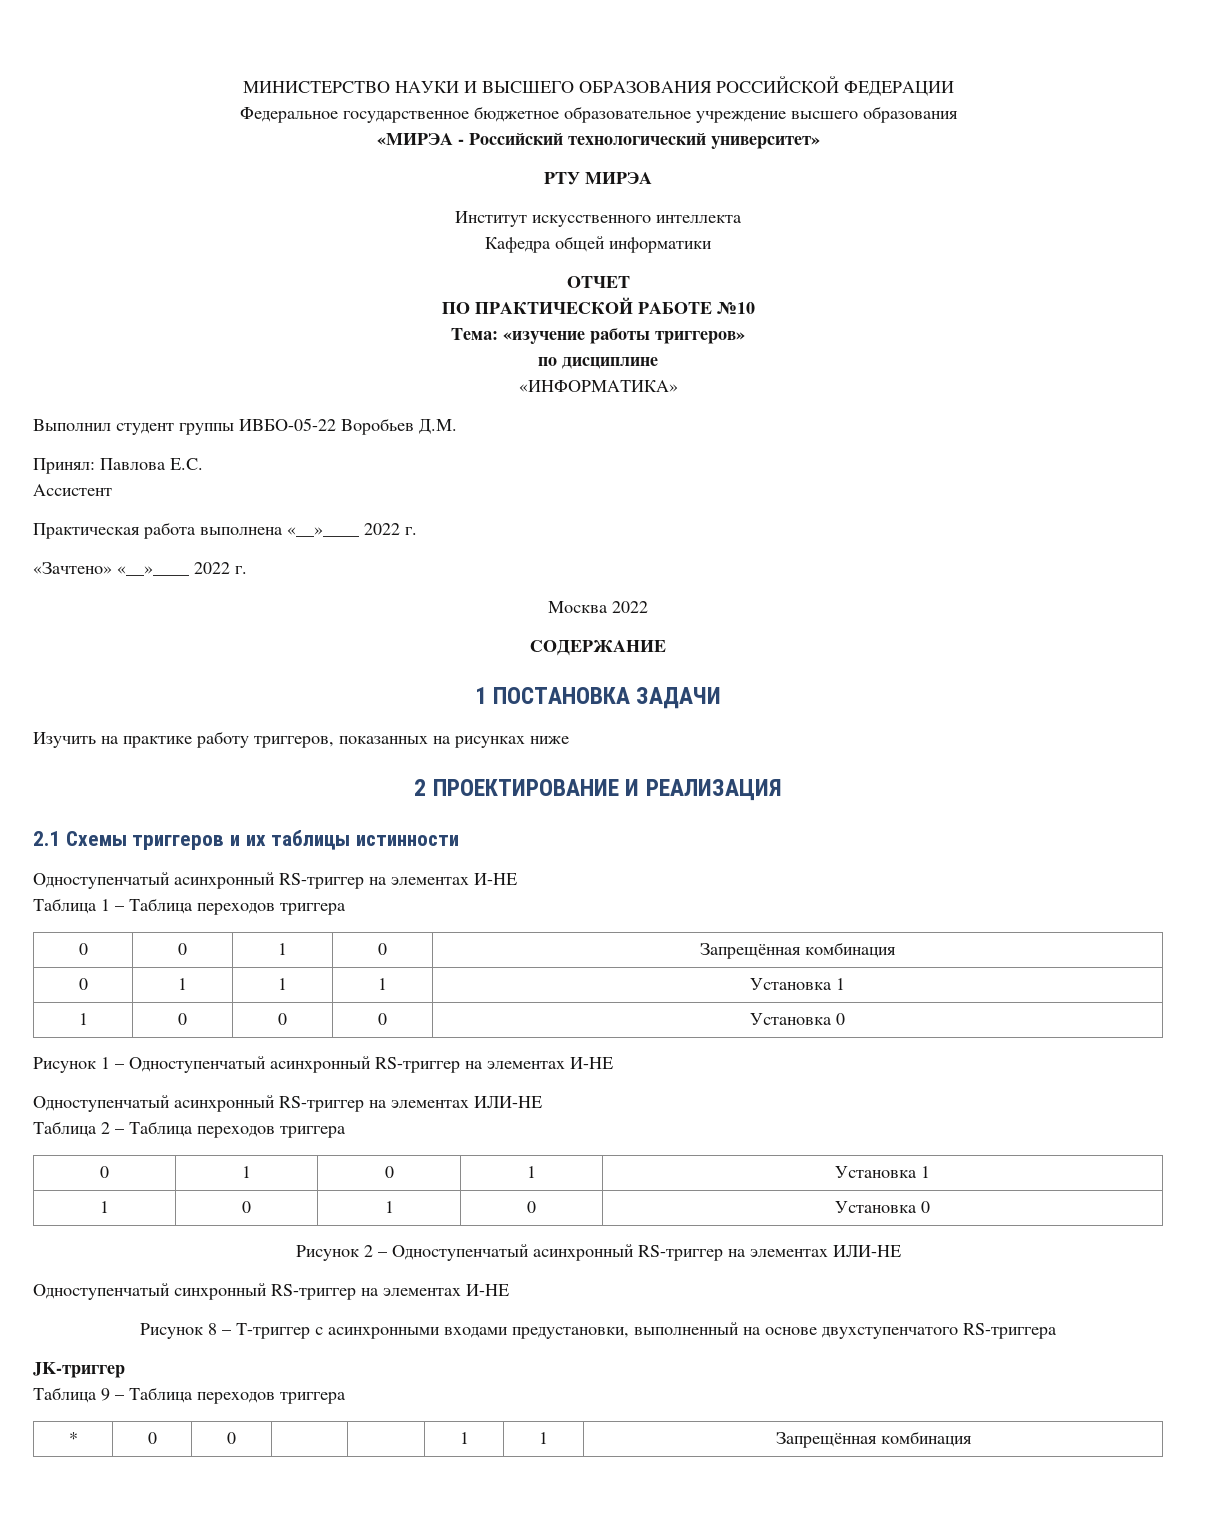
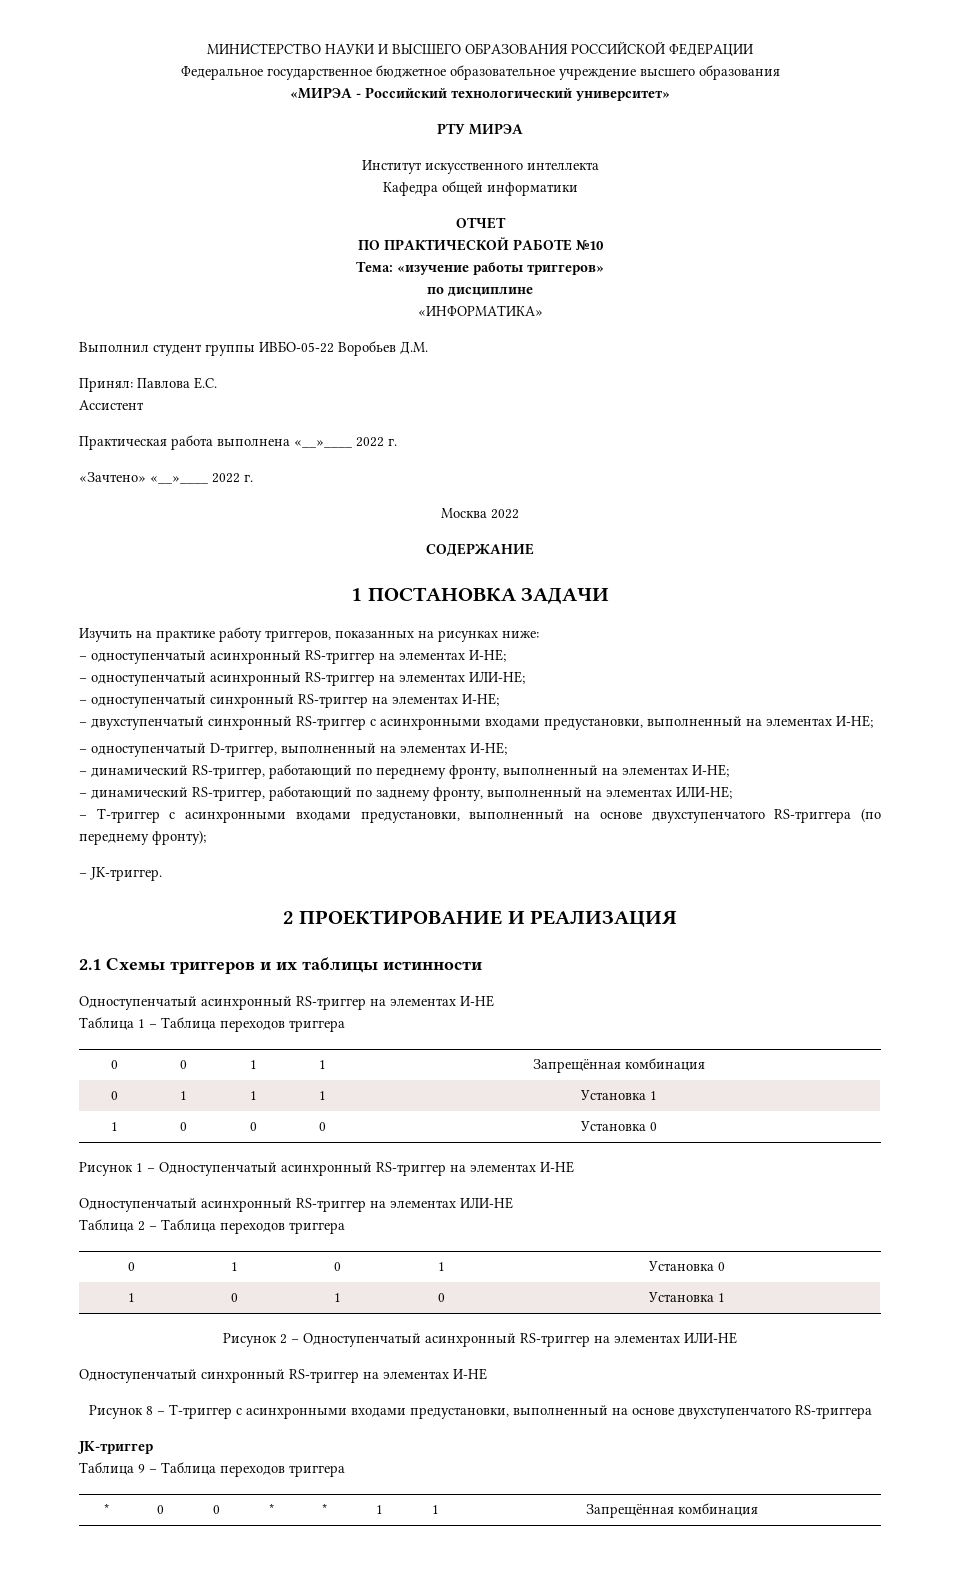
- Изучить на практике работу триггеров, показанных на рисунках ниже
+ Изучить на практике работу триггеров, показанных на рисунках ниже:
+ – одноступенчатый асинхронный RS-триггер на элементах И-НЕ;
+ – одноступенчатый асинхронный RS-триггер на элементах ИЛИ-НЕ;
+ – одноступенчатый синхронный RS-триггер на элементах И-НЕ;
+ – двухступенчатый синхронный RS-триггер с асинхронными входами предустановки, выполненный на элементах И-НЕ;
+ – одноступенчатый D-триггер, выполненный на элементах И-НЕ;
+ – динамический RS-триггер, работающий по переднему фронту, выполненный на элементах И-НЕ;
+ – динамический RS-триггер, работающий по заднему фронту, выполненный на элементах ИЛИ-НЕ;
+ – Т-триггер с асинхронными входами предустановки, выполненный на основе двухступенчатого RS-триггера (по переднему фронту);
+ – JK-триггер.
- 0 | 0 | 1 | 0 | Запрещённая комбинация
+ 0 | 0 | 1 | 1 | Запрещённая комбинация
- 0 | 1 | 0 | 1 | Установка 1
+ 0 | 1 | 0 | 1 | Установка 0
- 1 | 0 | 1 | 0 | Установка 0
+ 1 | 0 | 1 | 0 | Установка 1
- * | 0 | 0 | | | 1 | 1 | Запрещённая комбинация
+ * | 0 | 0 | * | * | 1 | 1 | Запрещённая комбинация

